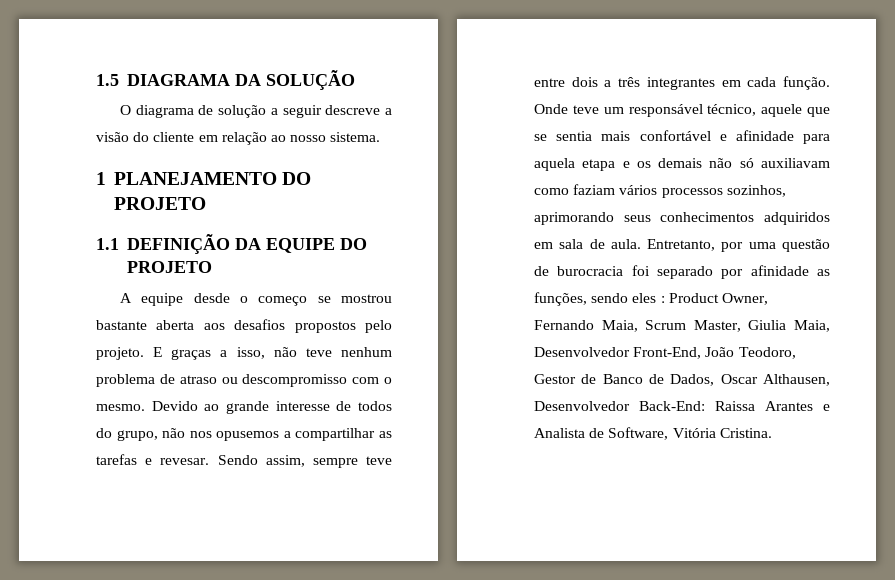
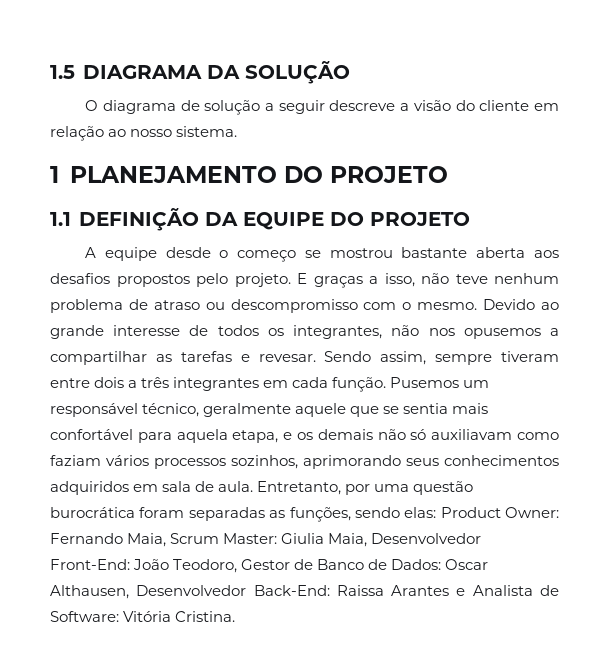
- Devido ao grande interesse de todos do grupo, não nos opusemos a compartilhar as tarefas e revesar.
+ Devido ao grande interesse de todos os integrantes, não nos opusemos a compartilhar as tarefas e revesar.
- Sendo assim, sempre teve entre dois a três integrantes em cada função.
+ Sendo assim, sempre tiveram entre dois a três integrantes em cada função.
- Onde teve um responsável técnico, aquele que se sentia mais confortável e afinidade para aquela etapa e os demais não só auxiliavam como faziam vários processos sozinhos, aprimorando seus conhecimentos adquiridos em sala de aula.
+ Pusemos um responsável técnico, geralmente aquele que se sentia mais confortável para aquela etapa, e os demais não só auxiliavam como faziam vários processos sozinhos, aprimorando seus conhecimentos adquiridos em sala de aula.
- Entretanto, por uma questão de burocracia foi separado por afinidade as funções, sendo eles : Product Owner, Fernando Maia, Scrum Master, Giulia Maia, Desenvolvedor Front-End, João Teodoro, Gestor de Banco de Dados, Oscar Althausen, Desenvolvedor Back-End: Raissa Arantes e Analista de Software, Vitória Cristina.
+ Entretanto, por uma questão burocrática foram separadas as funções, sendo elas: Product Owner: Fernando Maia, Scrum Master: Giulia Maia, Desenvolvedor Front-End: João Teodoro, Gestor de Banco de Dados: Oscar Althausen, Desenvolvedor Back-End: Raissa Arantes e Analista de Software: Vitória Cristina.

